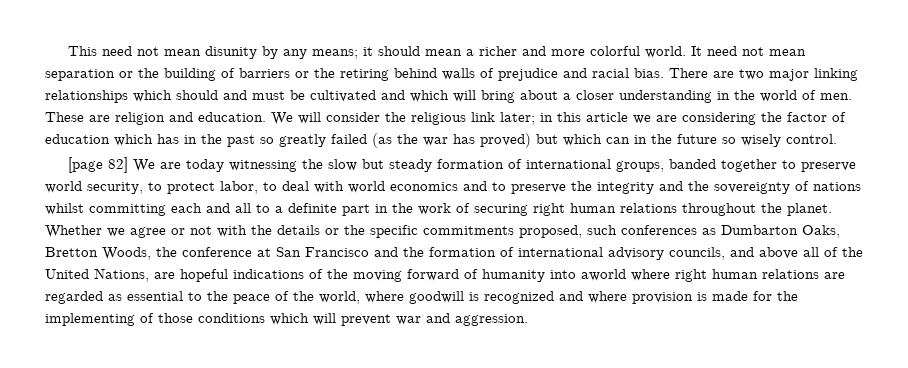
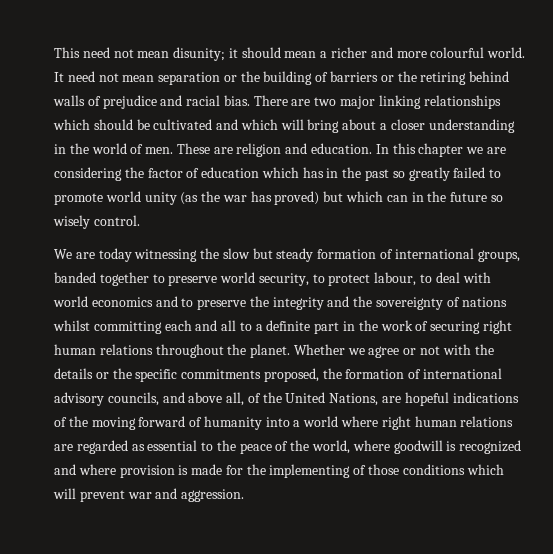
- This need not mean disunity by any means; it should mean a richer and more colorful world.
+ This need not mean disunity; it should mean a richer and more colourful world.
- There are two major linking relationships which should and must be cultivated and which will bring about a closer understanding in the world of men.
+ There are two major linking relationships which should be cultivated and which will bring about a closer understanding in the world of men.
- We will consider the religious link later; in this article we are considering the factor of education which has in the past so greatly failed (as the war has proved) but which can in the future so wisely control.
+ In this chapter we are considering the factor of education which has in the past so greatly failed to promote world unity (as the war has proved) but which can in the future so wisely control.
- [page 82] We are today witnessing the slow but steady formation of international groups, banded together to preserve world security, to protect labor, to deal with world economics and to preserve the integrity and the sovereignty of nations whilst committing each and all to a definite part in the work of securing right human relations throughout the planet.
+ We are today witnessing the slow but steady formation of international groups, banded together to preserve world security, to protect labour, to deal with world economics and to preserve the integrity and the sovereignty of nations whilst committing each and all to a definite part in the work of securing right human relations throughout the planet.
- Whether we agree or not with the details or the specific commitments proposed, such conferences as Dumbarton Oaks, Bretton Woods, the conference at San Francisco and the formation of international advisory councils, and above all of the United Nations, are hopeful indications of the moving forward of humanity into aworld where right human relations are regarded as essential to the peace of the world, where goodwill is recognized and where provision is made for the implementing of those conditions which will prevent war and aggression.
+ Whether we agree or not with the details or the specific commitments proposed, the formation of international advisory councils, and above all, of the United Nations, are hopeful indications of the moving forward of humanity into a world where right human relations are regarded as essential to the peace of the world, where goodwill is recognized and where provision is made for the implementing of those conditions which will prevent war and aggression.

